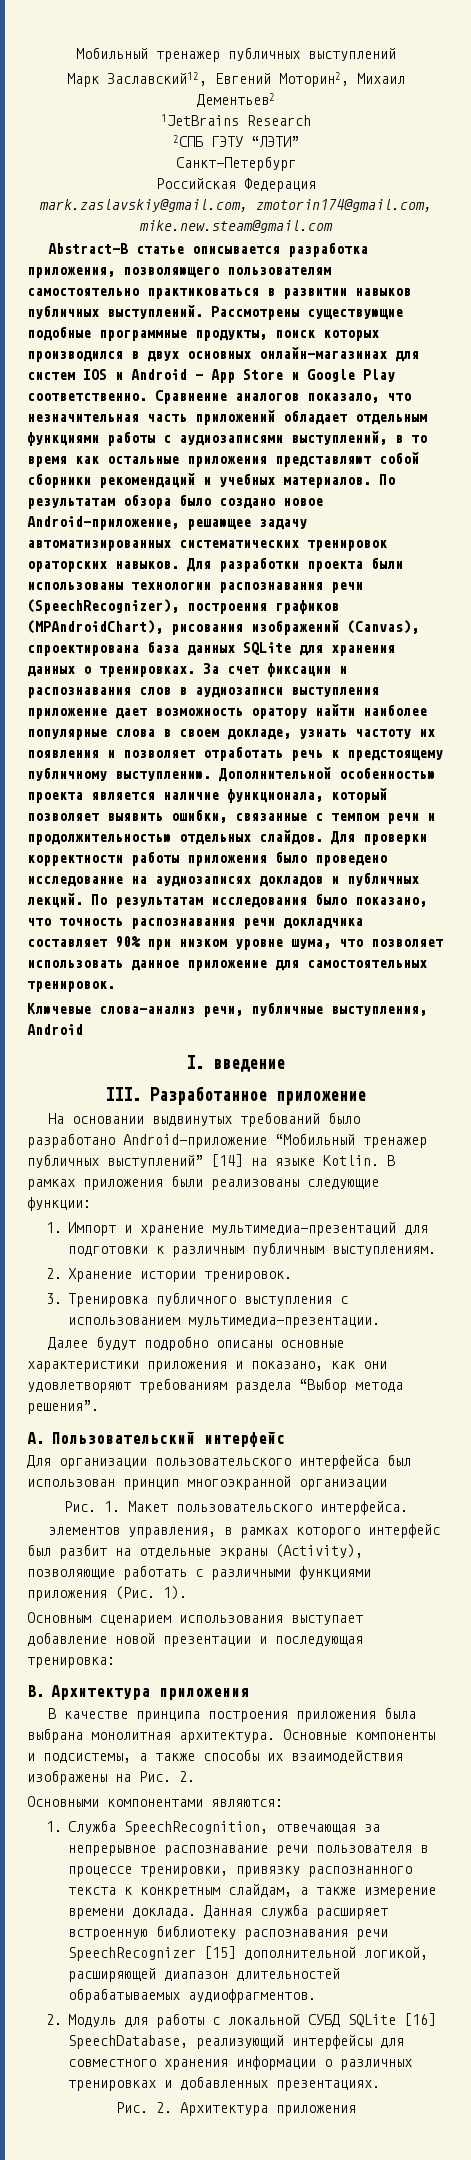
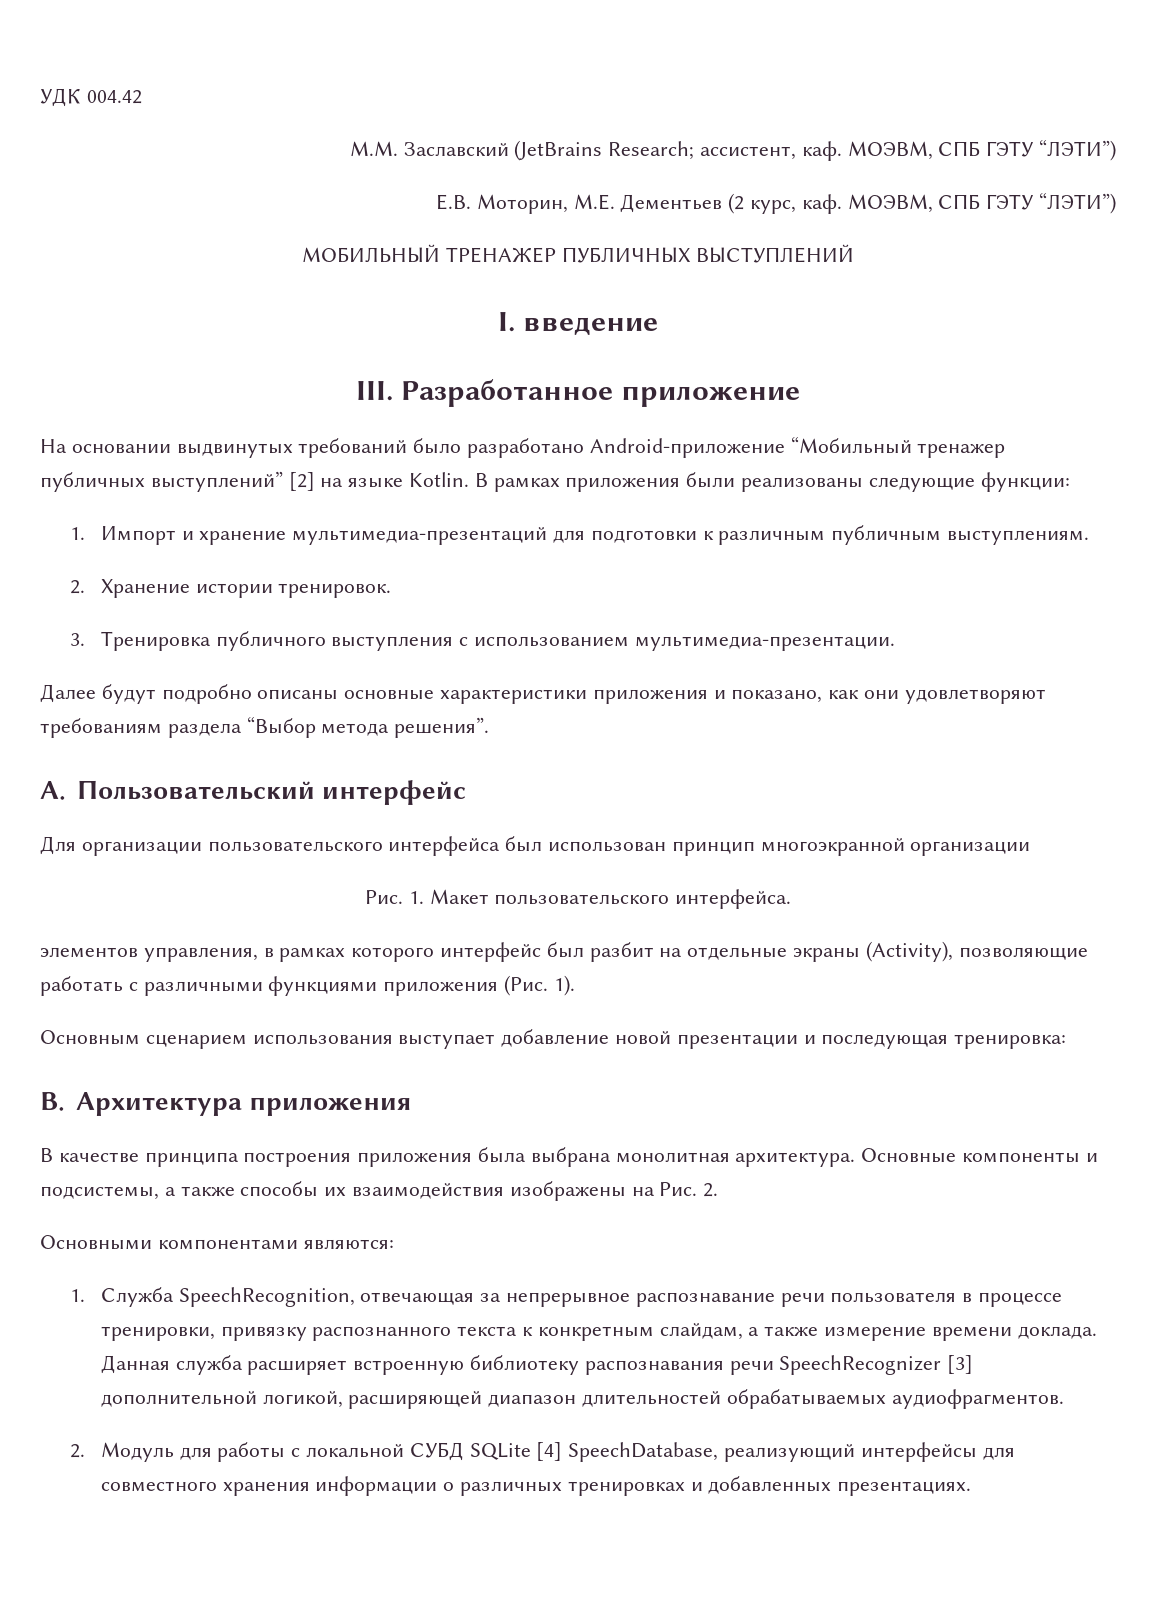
- Мобильный тренажер публичных выступлений
- Марк Заславский12, Евгений Моторин2, Михаил Дементьев2
- 1JetBrains Research
- 2СПБ ГЭТУ “ЛЭТИ”
- Санкт-Петербург
- Российская Федерация
- mark.zaslavskiy@gmail.com, zmotorin174@gmail.com, mike.new.steam@gmail.com
- Abstract—В статье описывается разработка приложения, позволяющего пользователям самостоятельно практиковаться в развитии навыков публичных выступлений. Рассмотрены существующие подобные программные продукты, поиск которых производился в двух основных онлайн-магазинах для систем IOS и Android - App Store и Google Play соответственно. Сравнение аналогов показало, что незначительная часть приложений обладает отдельным функциями работы с аудиозаписями выступлений, в то время как остальные приложения представляют собой сборники рекомендаций и учебных материалов. По результатам обзора было создано новое Android-приложение, решающее задачу автоматизированных систематических тренировок ораторских навыков. Для разработки проекта были использованы технологии распознавания речи (SpeechRecognizer), построения графиков (MPAndroidChart), рисования изображений (Canvas), спроектирована база данных SQLite для хранения данных о тренировках. За счет фиксации и распознавания слов в аудиозаписи выступления приложение дает возможность оратору найти наиболее популярные слова в своем докладе, узнать частоту их появления и позволяет отработать речь к предстоящему публичному выступлению. Дополнительной особенностью проекта является наличие функционала, который позволяет выявить ошибки, связанные с темпом речи и продолжительностью отдельных слайдов. Для проверки корректности работы приложения было проведено исследование на аудиозаписях докладов и публичных лекций. По результатам исследования было показано, что точность распознавания речи докладчика составляет 90% при низком уровне шума, что позволяет использовать данное приложение для самостоятельных тренировок.
- Ключевые слова—анализ речи, публичные выступления, Android
+ УДК 004.42
+ М.М. Заславский (JetBrains Research; ассистент, каф. МОЭВМ, СПБ ГЭТУ “ЛЭТИ”)
+ Е.В. Моторин, М.Е. Дементьев (2 курс, каф. МОЭВМ, СПБ ГЭТУ “ЛЭТИ”)
+ МОБИЛЬНЫЙ ТРЕНАЖЕР ПУБЛИЧНЫХ ВЫСТУПЛЕНИЙ
- На основании выдвинутых требований было разработано Android-приложение “Мобильный тренажер публичных выступлений” [14] на языке Kotlin.
+ На основании выдвинутых требований было разработано Android-приложение “Мобильный тренажер публичных выступлений” [2] на языке Kotlin.
- Данная служба расширяет встроенную библиотеку распознавания речи SpeechRecognizer [15] дополнительной логикой, расширяющей диапазон длительностей обрабатываемых аудиофрагментов.
+ Данная служба расширяет встроенную библиотеку распознавания речи SpeechRecognizer [3] дополнительной логикой, расширяющей диапазон длительностей обрабатываемых аудиофрагментов.
- 2. Модуль для работы с локальной СУБД SQLite [16] SpeechDatabase, реализующий интерфейсы для совместного хранения информации о различных тренировках и добавленных презентациях.
+ 2. Модуль для работы с локальной СУБД SQLite [4] SpeechDatabase, реализующий интерфейсы для совместного хранения информации о различных тренировках и добавленных презентациях.
- Рис. 2. Архитектура приложения

